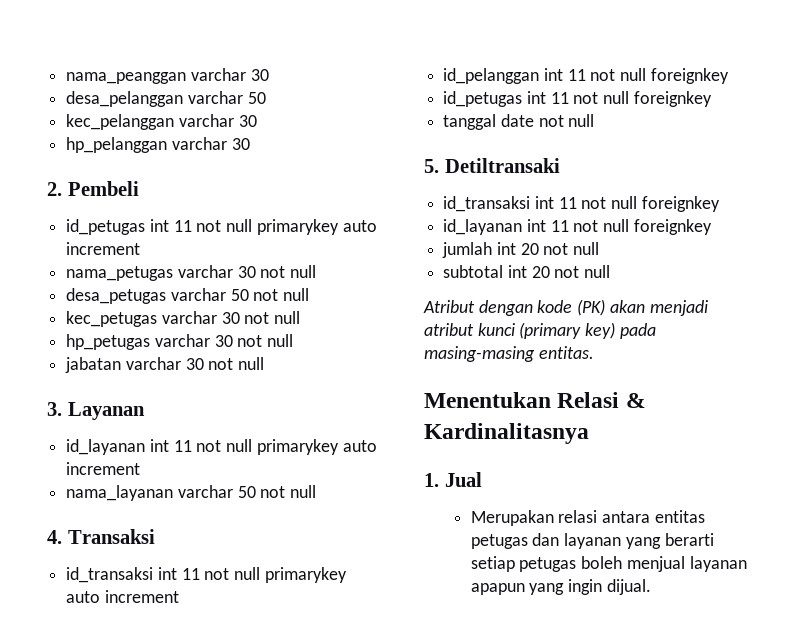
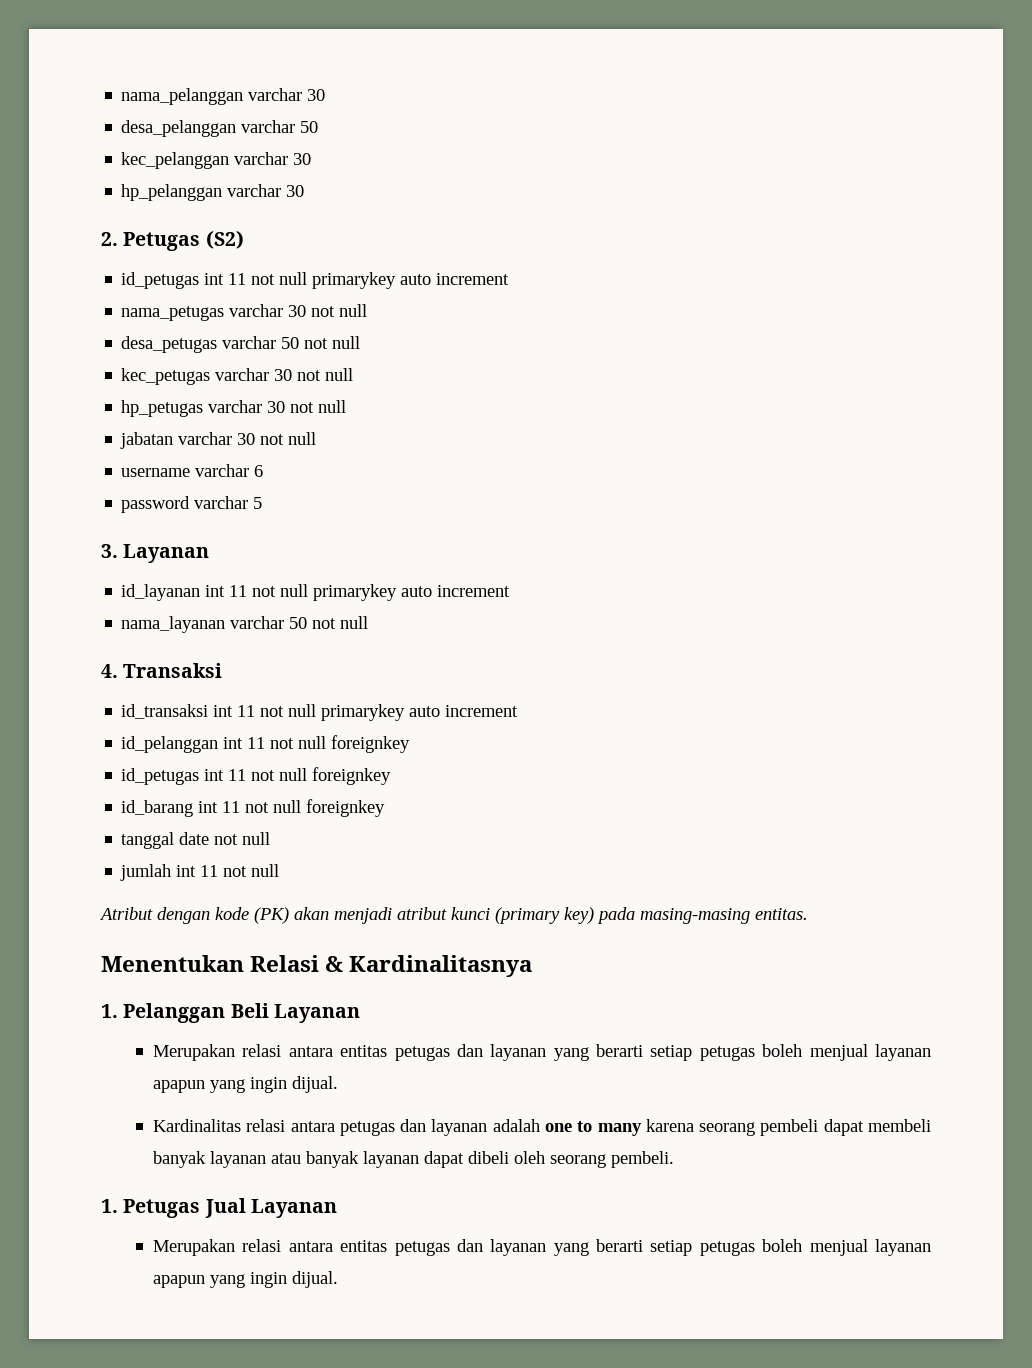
- nama_peanggan varchar 30
+ nama_pelanggan varchar 30
- 2. Pembeli
+ 2. Petugas (S2)
+ username varchar 6
+ password varchar 5
+ id_barang int 11 not null foreignkey
  tanggal date not null
- 5. Detiltransaki
- id_transaksi int 11 not null foreignkey
- id_layanan int 11 not null foreignkey
- jumlah int 20 not null
- subtotal int 20 not null
+ jumlah int 11 not null
- 1. Jual
+ 1. Pelanggan Beli Layanan
+ Kardinalitas relasi antara petugas dan layanan adalah one to many karena seorang pembeli dapat membeli banyak layanan atau banyak layanan dapat dibeli oleh seorang pembeli.
+ 1. Petugas Jual Layanan
+ Merupakan relasi antara entitas petugas dan layanan yang berarti setiap petugas boleh menjual layanan apapun yang ingin dijual.

